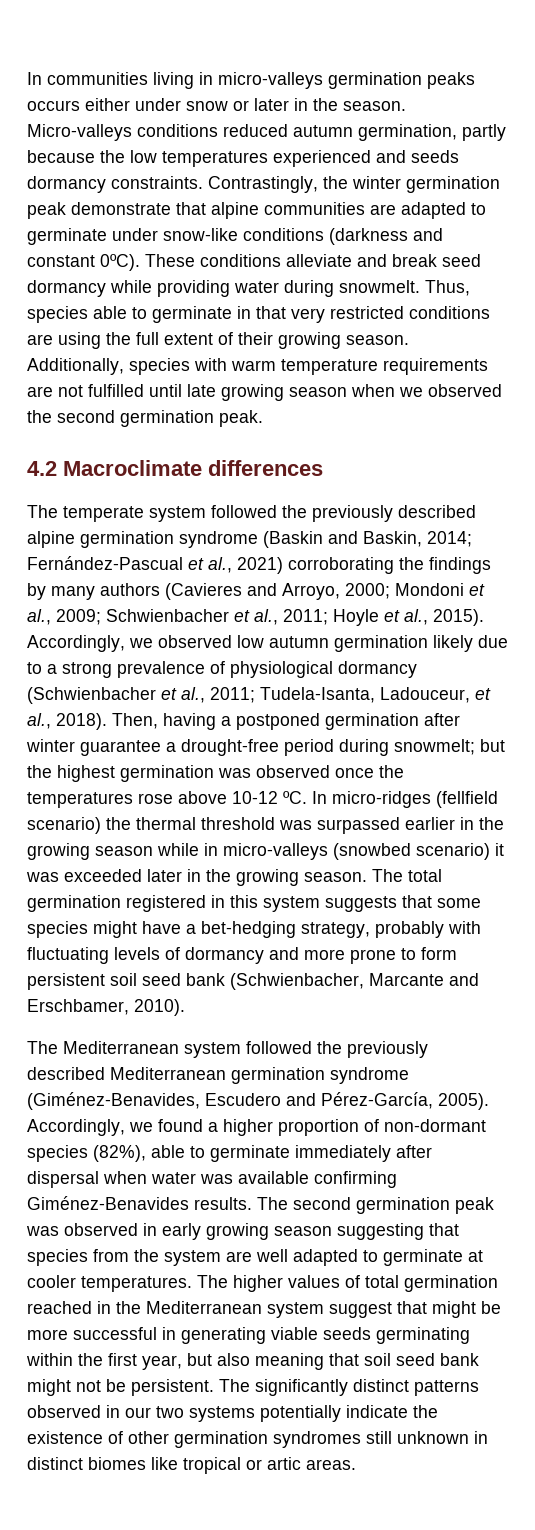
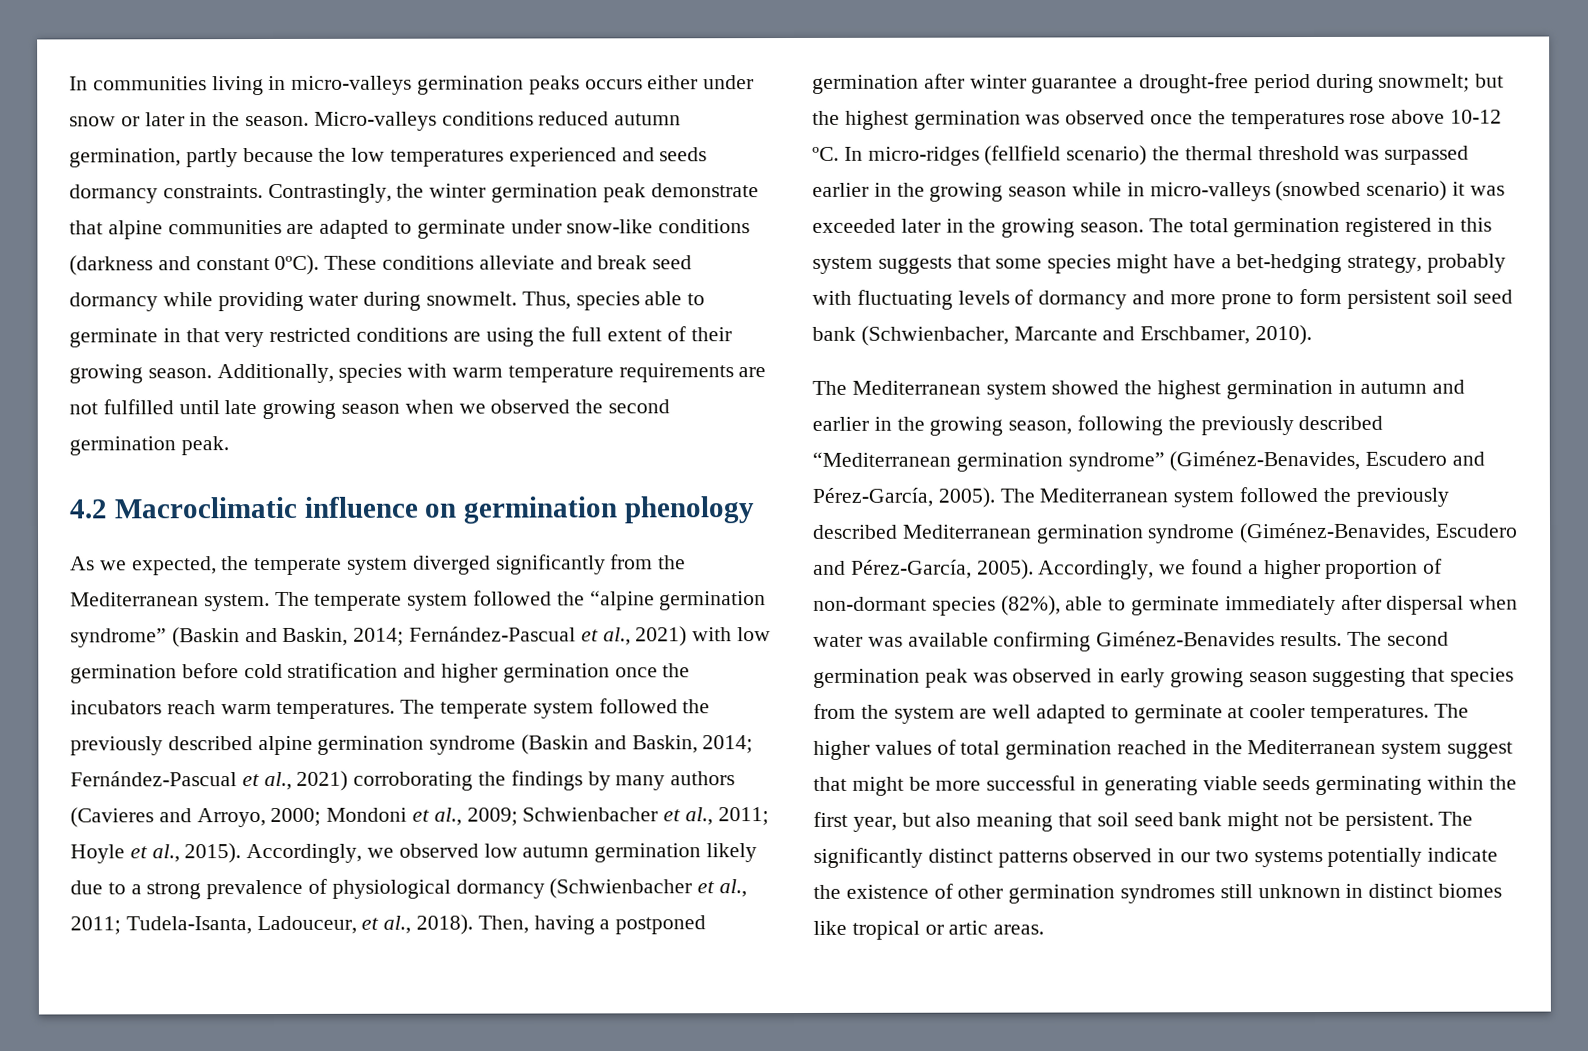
- 4.2 Macroclimate differences
- The temperate system followed the previously described alpine germination syndrome (Baskin and Baskin, 2014; Fernández-Pascual et al., 2021) corroborating the findings by many authors (Cavieres and Arroyo, 2000; Mondoni et al., 2009; Schwienbacher et al., 2011; Hoyle et al., 2015).
+ 4.2 Macroclimatic influence on germination phenology
+ As we expected, the temperate system diverged significantly from the Mediterranean system. The temperate system followed the “alpine germination syndrome” (Baskin and Baskin, 2014; Fernández-Pascual et al., 2021) with low germination before cold stratification and higher germination once the incubators reach warm temperatures. The temperate system followed the previously described alpine germination syndrome (Baskin and Baskin, 2014; Fernández-Pascual et al., 2021) corroborating the findings by many authors (Cavieres and Arroyo, 2000; Mondoni et al., 2009; Schwienbacher et al., 2011; Hoyle et al., 2015).
- The Mediterranean system followed the previously described Mediterranean germination syndrome (Giménez-Benavides, Escudero and Pérez-García, 2005).
+ The Mediterranean system showed the highest germination in autumn and earlier in the growing season, following the previously described “Mediterranean germination syndrome” (Giménez-Benavides, Escudero and Pérez-García, 2005). The Mediterranean system followed the previously described Mediterranean germination syndrome (Giménez-Benavides, Escudero and Pérez-García, 2005).

